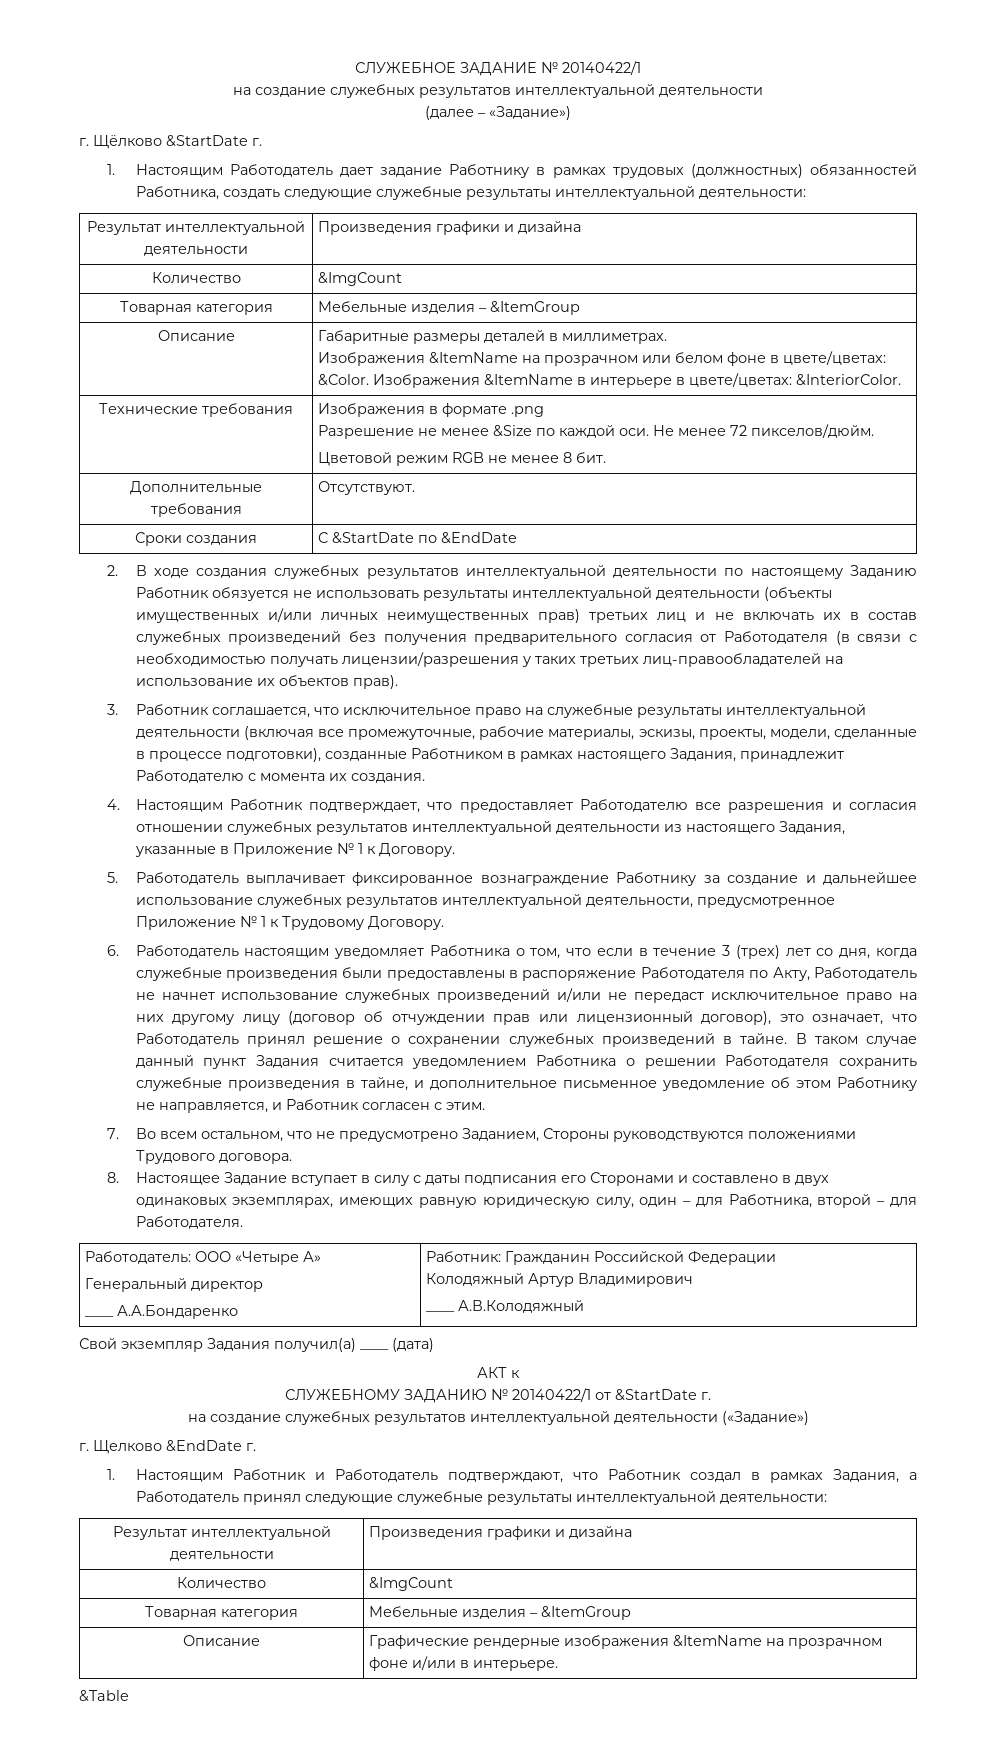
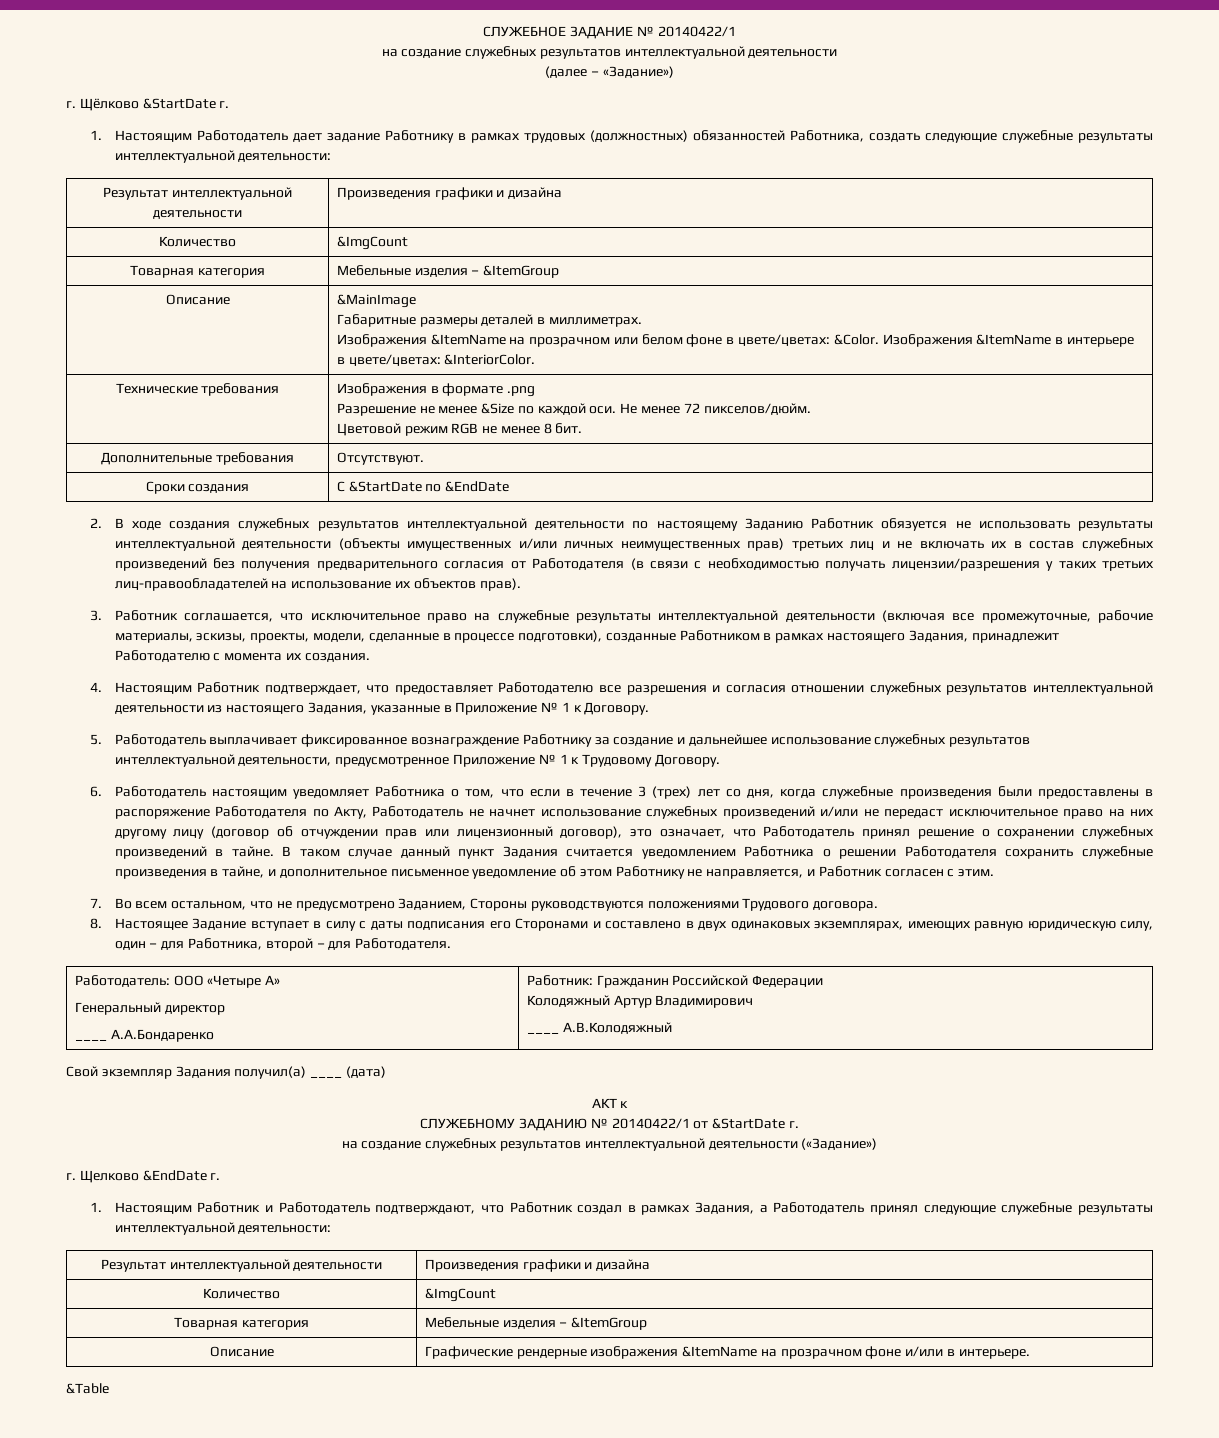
- Описание | Габаритные размеры деталей в миллиметрах.
+ Описание | &MainImage
+ Габаритные размеры деталей в миллиметрах.

